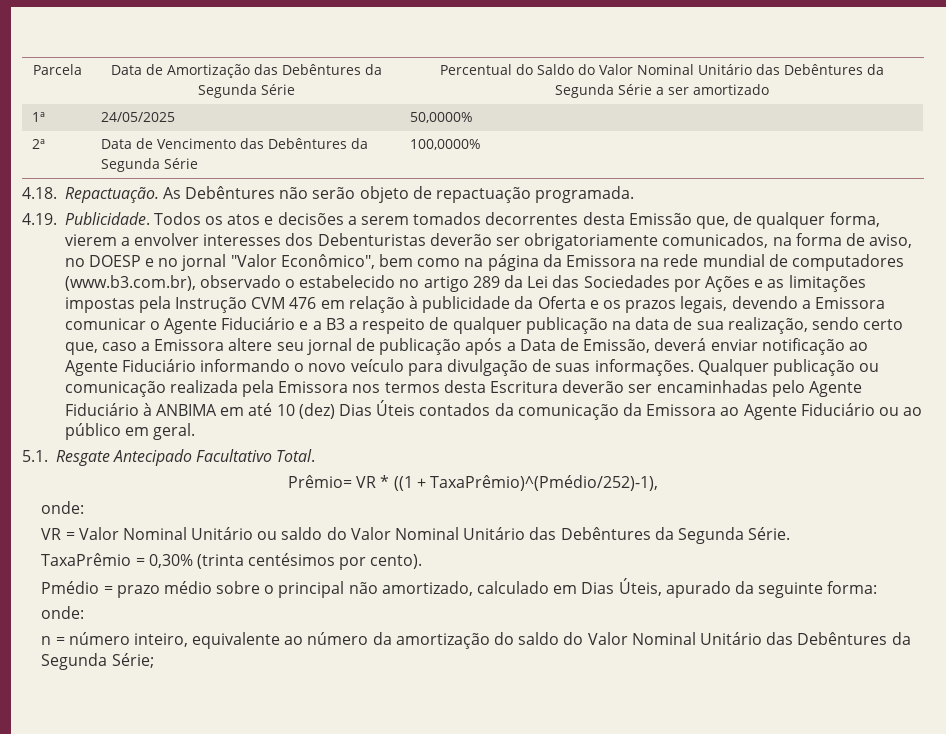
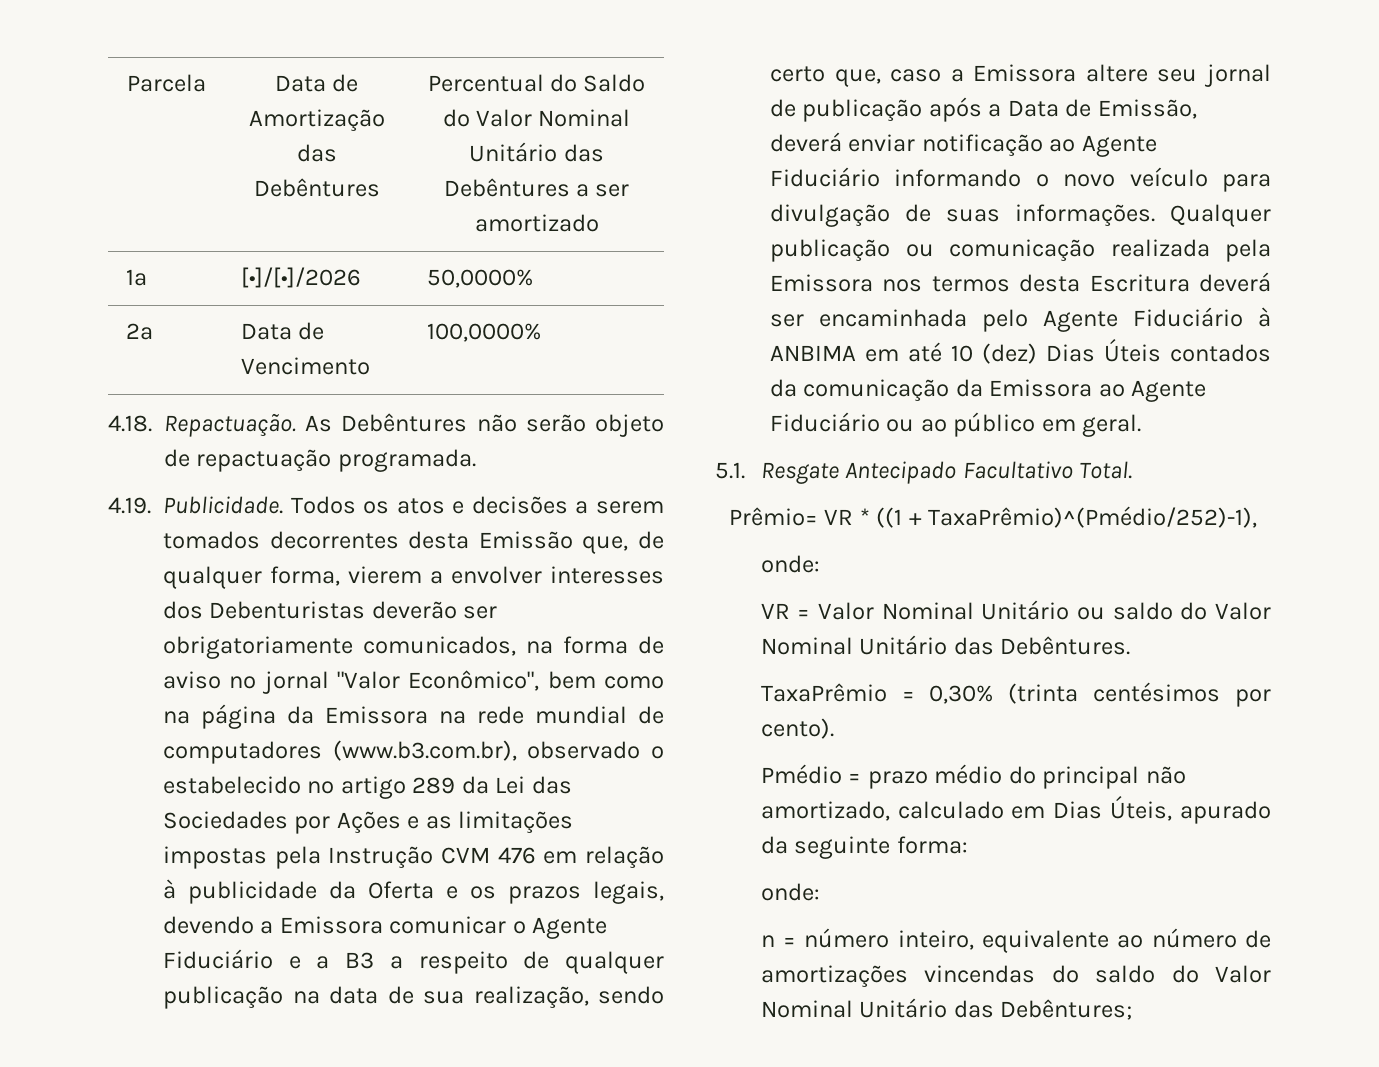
- Parcela | Data de Amortização das Debêntures da Segunda Série | Percentual do Saldo do Valor Nominal Unitário das Debêntures da Segunda Série a ser amortizado
+ Parcela | Data de Amortização das Debêntures | Percentual do Saldo do Valor Nominal Unitário das Debêntures a ser amortizado
- 1ª | 24/05/2025 | 50,0000%
+ 1ª | [•]/[•]/2026 | 50,0000%
- 2ª | Data de Vencimento das Debêntures da Segunda Série | 100,0000%
+ 2ª | Data de Vencimento | 100,0000%
- Todos os atos e decisões a serem tomados decorrentes desta Emissão que, de qualquer forma, vierem a envolver interesses dos Debenturistas deverão ser obrigatoriamente comunicados, na forma de aviso, no DOESP e no jornal "Valor Econômico", bem como na página da Emissora na rede mundial de computadores (www.b3.com.br), observado o estabelecido no artigo 289 da Lei das Sociedades por Ações e as limitações impostas pela Instrução CVM 476 em relação à publicidade da Oferta e os prazos legais, devendo a Emissora comunicar o Agente Fiduciário e a B3 a respeito de qualquer publicação na data de sua realização, sendo certo que, caso a Emissora altere seu jornal de publicação após a Data de Emissão, deverá enviar notificação ao Agente Fiduciário informando o novo veículo para divulgação de suas informações.
+ Todos os atos e decisões a serem tomados decorrentes desta Emissão que, de qualquer forma, vierem a envolver interesses dos Debenturistas deverão ser obrigatoriamente comunicados, na forma de aviso no jornal "Valor Econômico", bem como na página da Emissora na rede mundial de computadores (www.b3.com.br), observado o estabelecido no artigo 289 da Lei das Sociedades por Ações e as limitações impostas pela Instrução CVM 476 em relação à publicidade da Oferta e os prazos legais, devendo a Emissora comunicar o Agente Fiduciário e a B3 a respeito de qualquer publicação na data de sua realização, sendo certo que, caso a Emissora altere seu jornal de publicação após a Data de Emissão, deverá enviar notificação ao Agente Fiduciário informando o novo veículo para divulgação de suas informações.
- Qualquer publicação ou comunicação realizada pela Emissora nos termos desta Escritura deverão ser encaminhadas pelo Agente Fiduciário à ANBIMA em até 10 (dez) Dias Úteis contados da comunicação da Emissora ao Agente Fiduciário ou ao público em geral.
+ Qualquer publicação ou comunicação realizada pela Emissora nos termos desta Escritura deverá ser encaminhada pelo Agente Fiduciário à ANBIMA em até 10 (dez) Dias Úteis contados da comunicação da Emissora ao Agente Fiduciário ou ao público em geral.
- VR = Valor Nominal Unitário ou saldo do Valor Nominal Unitário das Debêntures da Segunda Série.
+ VR = Valor Nominal Unitário ou saldo do Valor Nominal Unitário das Debêntures.
- Pmédio = prazo médio sobre o principal não amortizado, calculado em Dias Úteis, apurado da seguinte forma:
+ Pmédio = prazo médio do principal não amortizado, calculado em Dias Úteis, apurado da seguinte forma:
- n = número inteiro, equivalente ao número da amortização do saldo do Valor Nominal Unitário das Debêntures da Segunda Série;
+ n = número inteiro, equivalente ao número de amortizações vincendas do saldo do Valor Nominal Unitário das Debêntures;

